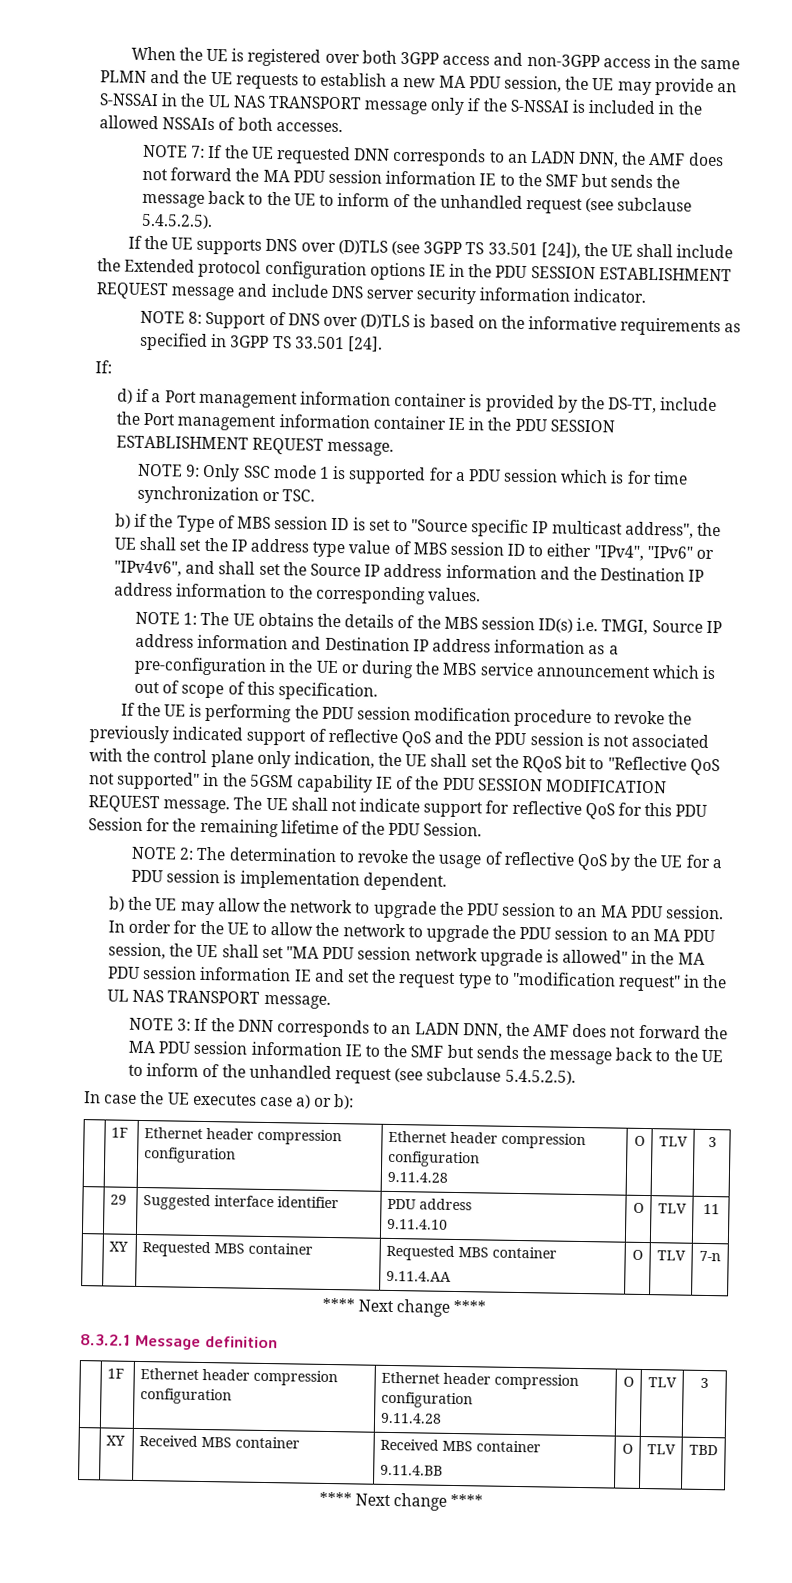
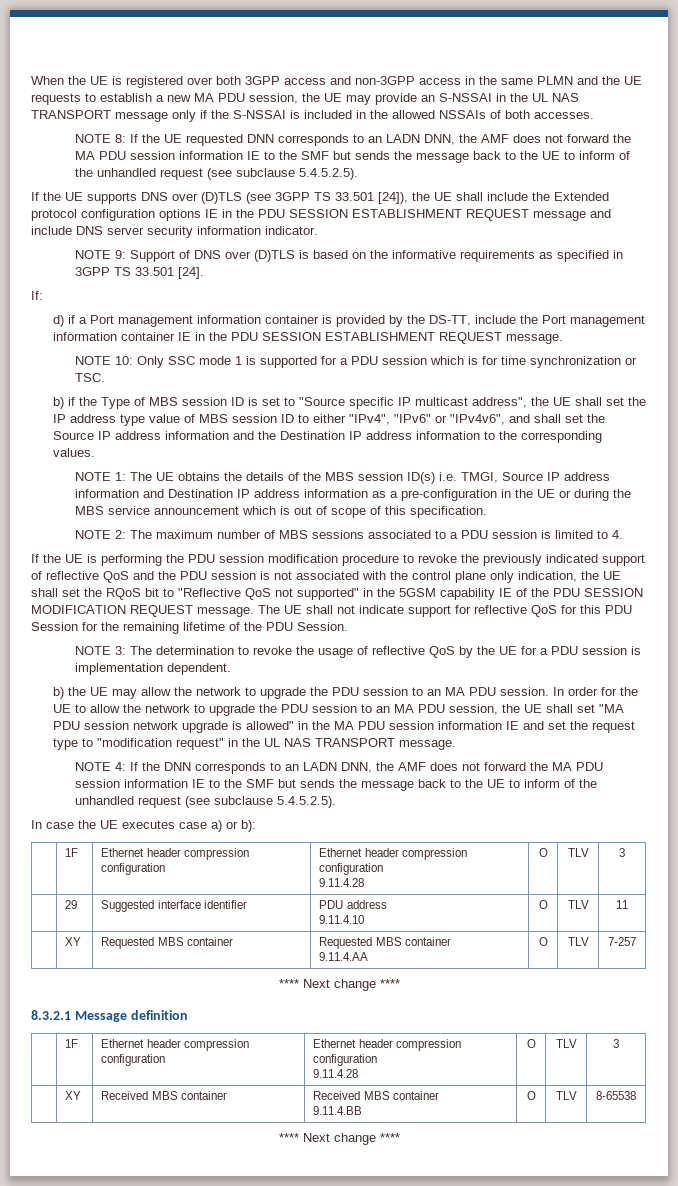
- NOTE 7: If the UE requested DNN corresponds to an LADN DNN, the AMF does not forward the MA PDU session information IE to the SMF but sends the message back to the UE to inform of the unhandled request (see subclause 5.4.5.2.5).
+ NOTE 8: If the UE requested DNN corresponds to an LADN DNN, the AMF does not forward the MA PDU session information IE to the SMF but sends the message back to the UE to inform of the unhandled request (see subclause 5.4.5.2.5).
- NOTE 8: Support of DNS over (D)TLS is based on the informative requirements as specified in 3GPP TS 33.501 [24].
+ NOTE 9: Support of DNS over (D)TLS is based on the informative requirements as specified in 3GPP TS 33.501 [24].
- NOTE 9: Only SSC mode 1 is supported for a PDU session which is for time synchronization or TSC.
+ NOTE 10: Only SSC mode 1 is supported for a PDU session which is for time synchronization or TSC.
+ NOTE 2: The maximum number of MBS sessions associated to a PDU session is limited to 4.
- NOTE 2: The determination to revoke the usage of reflective QoS by the UE for a PDU session is implementation dependent.
+ NOTE 3: The determination to revoke the usage of reflective QoS by the UE for a PDU session is implementation dependent.
- NOTE 3: If the DNN corresponds to an LADN DNN, the AMF does not forward the MA PDU session information IE to the SMF but sends the message back to the UE to inform of the unhandled request (see subclause 5.4.5.2.5).
+ NOTE 4: If the DNN corresponds to an LADN DNN, the AMF does not forward the MA PDU session information IE to the SMF but sends the message back to the UE to inform of the unhandled request (see subclause 5.4.5.2.5).
  | XY | Requested MBS container | Requested MBS container
- 9.11.4.AA | O | TLV | 7-n
+ 9.11.4.AA | O | TLV | 7-257
  | XY | Received MBS container | Received MBS container
- 9.11.4.BB | O | TLV | TBD
+ 9.11.4.BB | O | TLV | 8-65538

